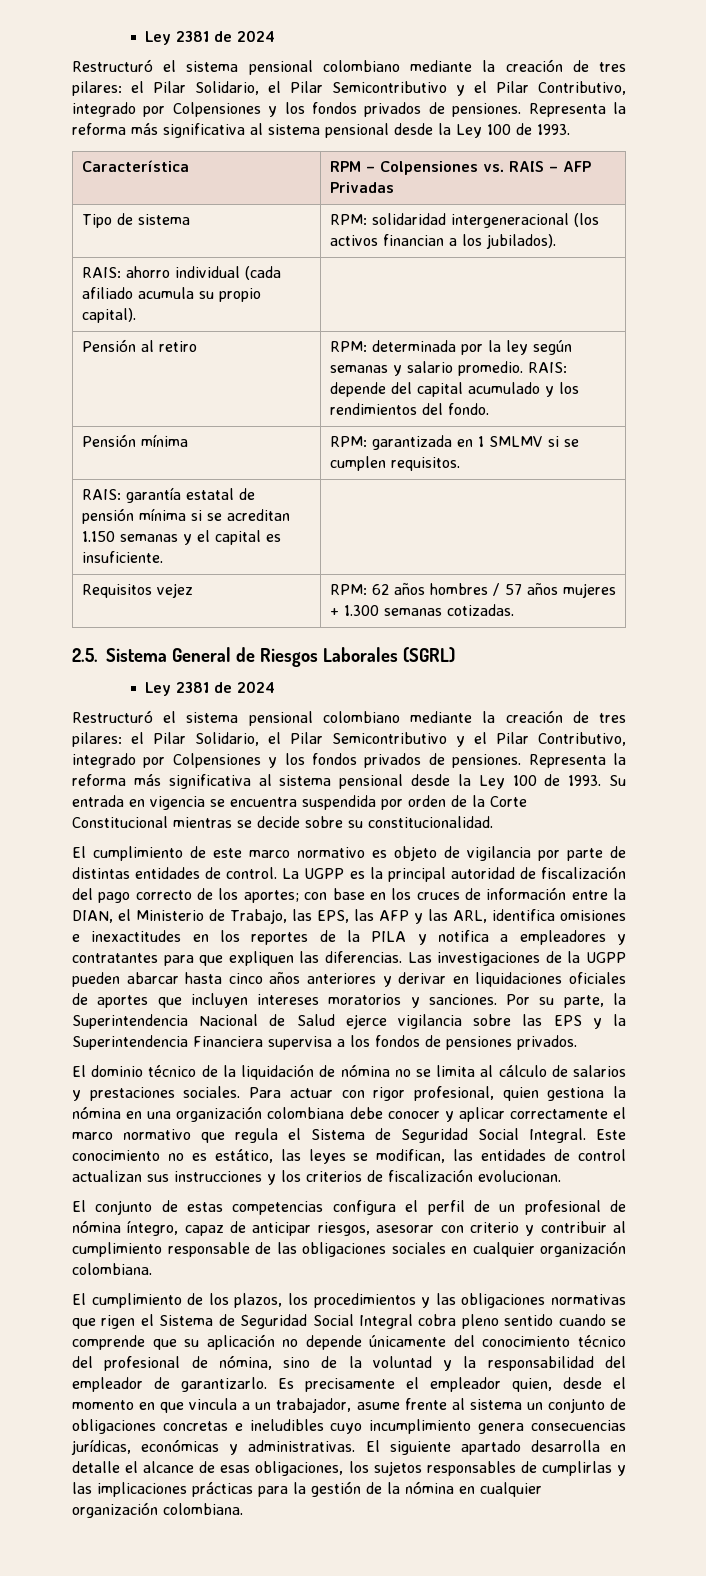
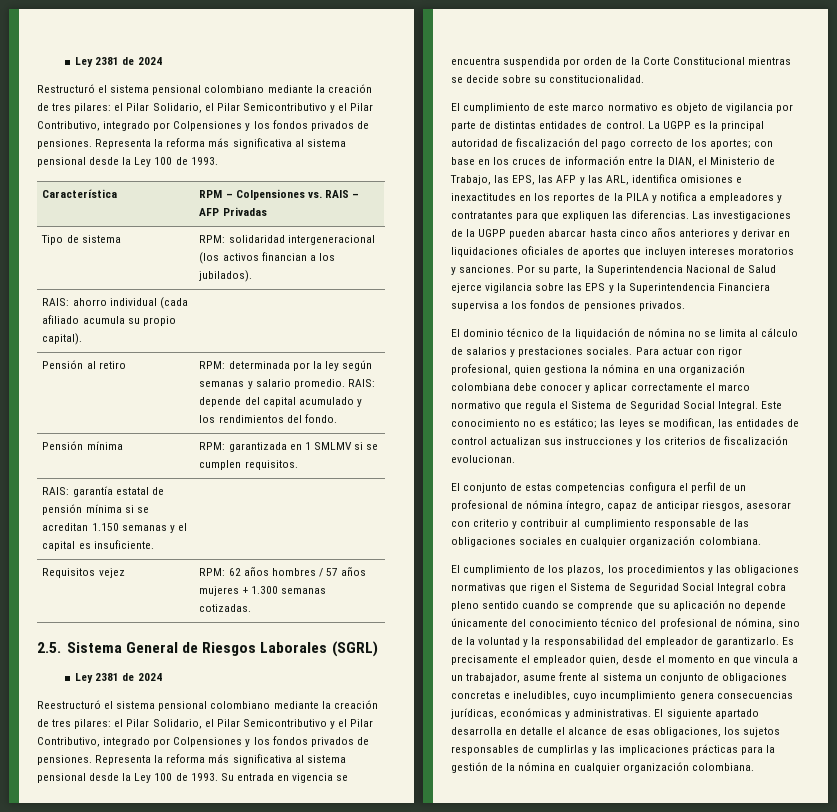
  2.5. Sistema General de Riesgos Laborales (SGRL)
  Ley 2381 de 2024
- Restructuró el sistema pensional colombiano mediante la creación de tres pilares: el Pilar Solidario, el Pilar Semicontributivo y el Pilar Contributivo, integrado por Colpensiones y los fondos privados de pensiones.
+ Reestructuró el sistema pensional colombiano mediante la creación de tres pilares: el Pilar Solidario, el Pilar Semicontributivo y el Pilar Contributivo, integrado por Colpensiones y los fondos privados de pensiones.
- Este conocimiento no es estático, las leyes se modifican, las entidades de control actualizan sus instrucciones y los criterios de fiscalización evolucionan.
+ Este conocimiento no es estático; las leyes se modifican, las entidades de control actualizan sus instrucciones y los criterios de fiscalización evolucionan.
- Es precisamente el empleador quien, desde el momento en que vincula a un trabajador, asume frente al sistema un conjunto de obligaciones concretas e ineludibles cuyo incumplimiento genera consecuencias jurídicas, económicas y administrativas.
+ Es precisamente el empleador quien, desde el momento en que vincula a un trabajador, asume frente al sistema un conjunto de obligaciones concretas e ineludibles, cuyo incumplimiento genera consecuencias jurídicas, económicas y administrativas.

